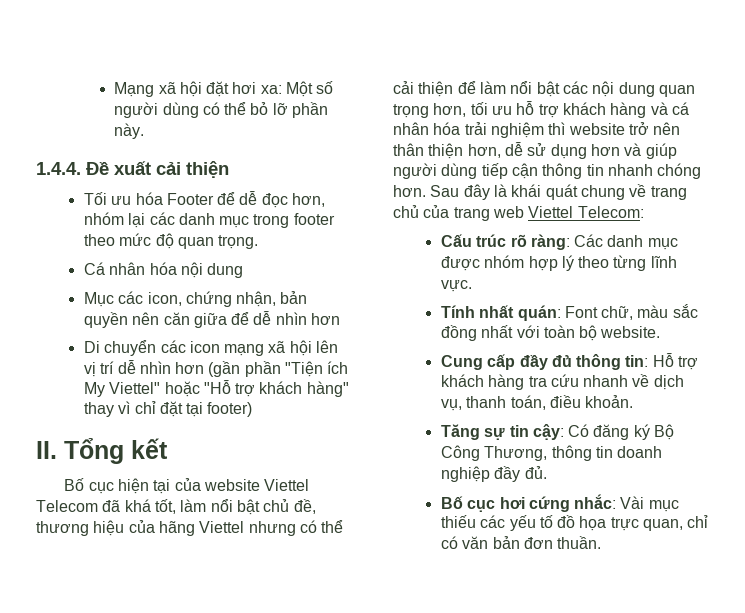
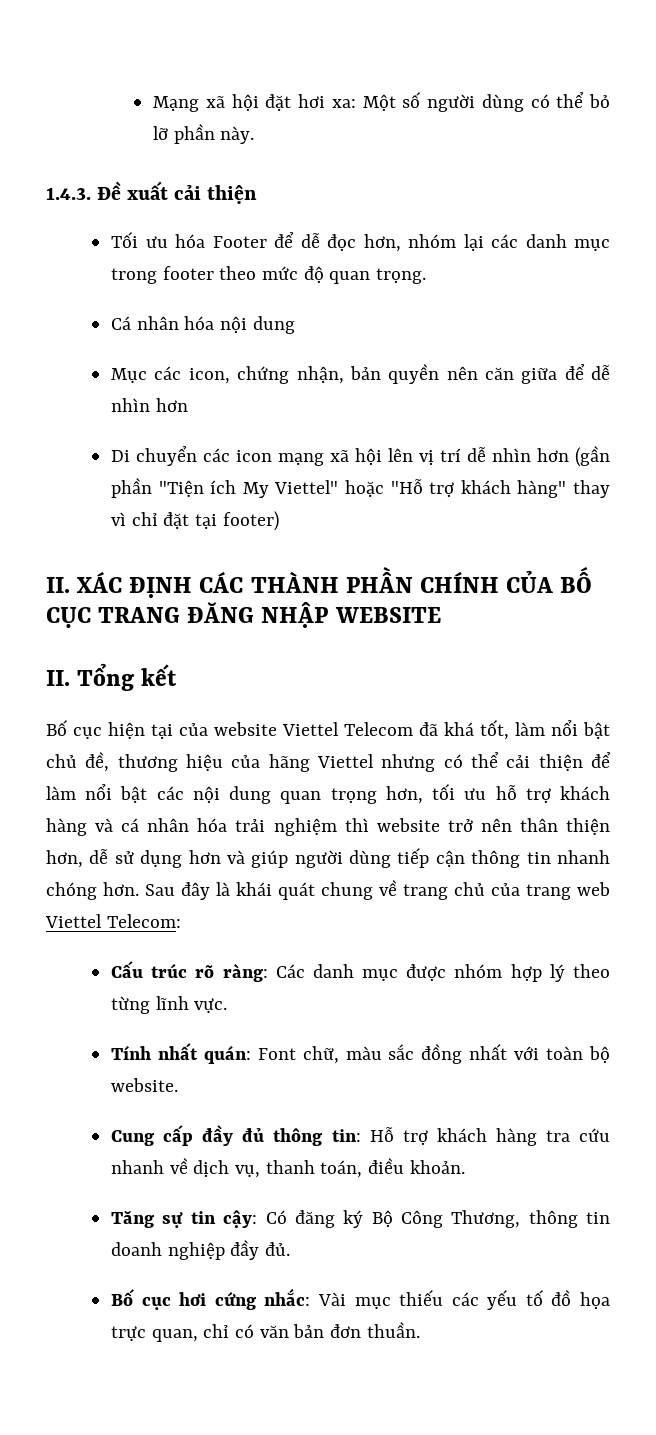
- 1.4.4. Đề xuất cải thiện
+ 1.4.3. Đề xuất cải thiện
+ II. XÁC ĐỊNH CÁC THÀNH PHẦN CHÍNH CỦA BỐ CỤC TRANG ĐĂNG NHẬP WEBSITE

